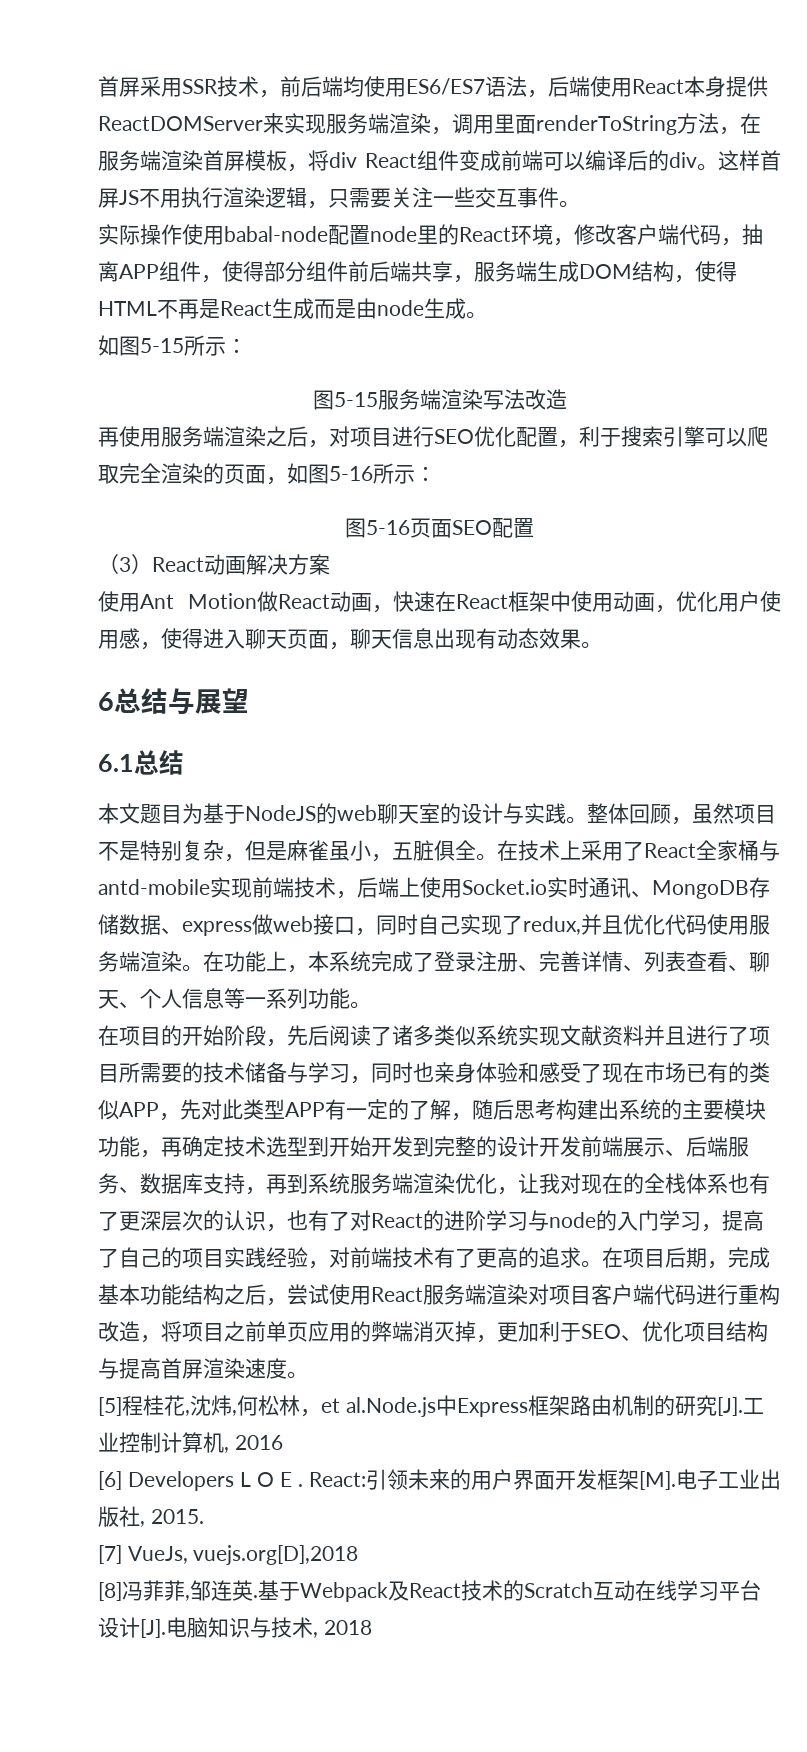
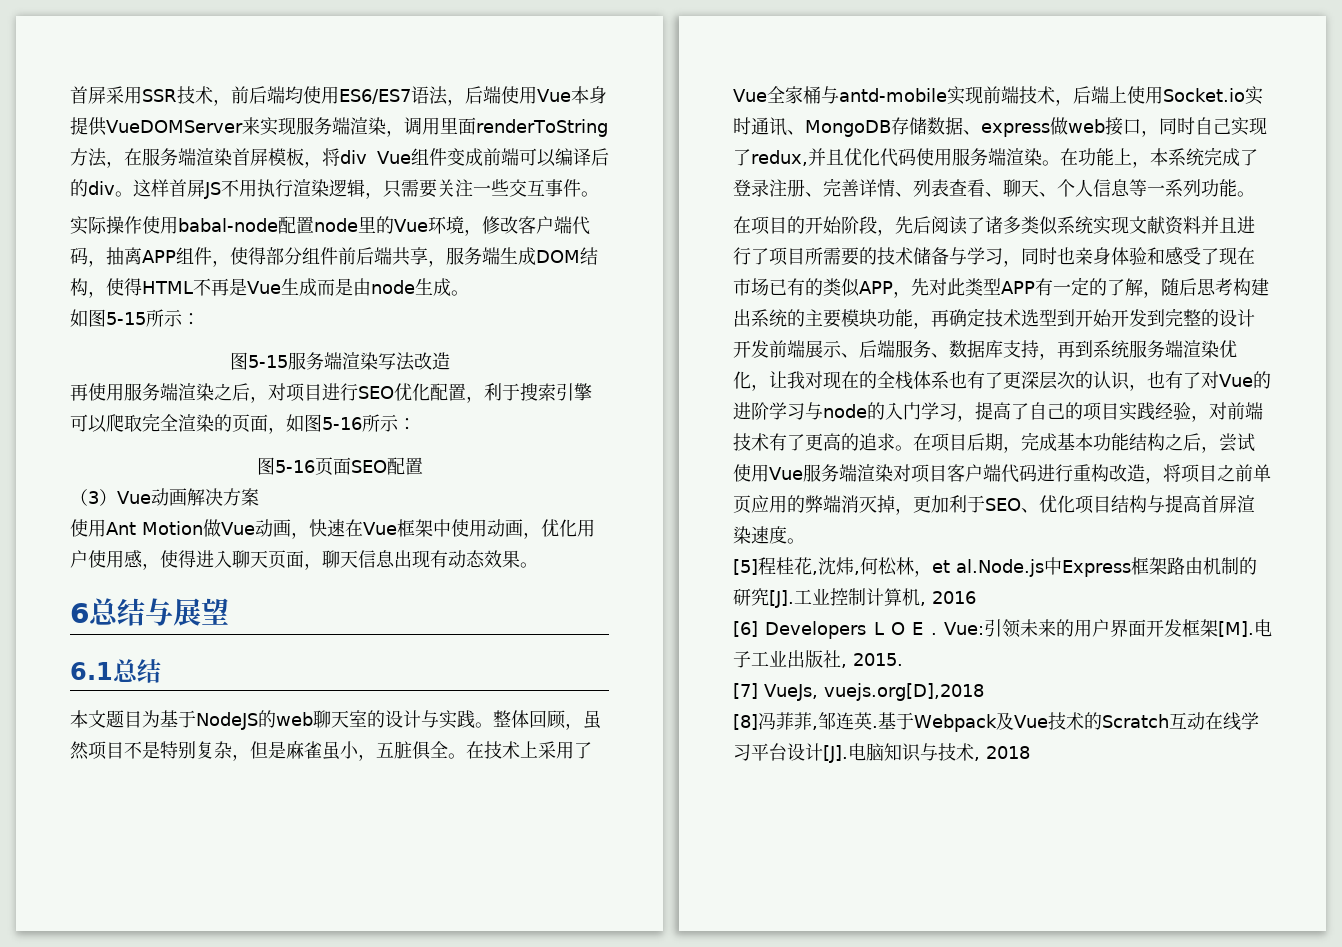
- 首屏采用SSR技术，前后端均使用ES6/ES7语法，后端使用React本身提供ReactDOMServer来实现服务端渲染，调用里面renderToString方法，在服务端渲染首屏模板，将div React组件变成前端可以编译后的div。
+ 首屏采用SSR技术，前后端均使用ES6/ES7语法，后端使用Vue本身提供VueDOMServer来实现服务端渲染，调用里面renderToString方法，在服务端渲染首屏模板，将div Vue组件变成前端可以编译后的div。
- 实际操作使用babal-node配置node里的React环境，修改客户端代码，抽离APP组件，使得部分组件前后端共享，服务端生成DOM结构，使得HTML不再是React生成而是由node生成。
+ 实际操作使用babal-node配置node里的Vue环境，修改客户端代码，抽离APP组件，使得部分组件前后端共享，服务端生成DOM结构，使得HTML不再是Vue生成而是由node生成。
- （3）React动画解决方案
+ （3）Vue动画解决方案
- 使用Ant Motion做React动画，快速在React框架中使用动画，优化用户使用感，使得进入聊天页面，聊天信息出现有动态效果。
+ 使用Ant Motion做Vue动画，快速在Vue框架中使用动画，优化用户使用感，使得进入聊天页面，聊天信息出现有动态效果。
- 在技术上采用了React全家桶与antd-mobile实现前端技术，后端上使用Socket.io实时通讯、MongoDB存储数据、express做web接口，同时自己实现了redux,并且优化代码使用服务端渲染。
+ 在技术上采用了Vue全家桶与antd-mobile实现前端技术，后端上使用Socket.io实时通讯、MongoDB存储数据、express做web接口，同时自己实现了redux,并且优化代码使用服务端渲染。
- 在项目的开始阶段，先后阅读了诸多类似系统实现文献资料并且进行了项目所需要的技术储备与学习，同时也亲身体验和感受了现在市场已有的类似APP，先对此类型APP有一定的了解，随后思考构建出系统的主要模块功能，再确定技术选型到开始开发到完整的设计开发前端展示、后端服务、数据库支持，再到系统服务端渲染优化，让我对现在的全栈体系也有了更深层次的认识，也有了对React的进阶学习与node的入门学习，提高了自己的项目实践经验，对前端技术有了更高的追求。
+ 在项目的开始阶段，先后阅读了诸多类似系统实现文献资料并且进行了项目所需要的技术储备与学习，同时也亲身体验和感受了现在市场已有的类似APP，先对此类型APP有一定的了解，随后思考构建出系统的主要模块功能，再确定技术选型到开始开发到完整的设计开发前端展示、后端服务、数据库支持，再到系统服务端渲染优化，让我对现在的全栈体系也有了更深层次的认识，也有了对Vue的进阶学习与node的入门学习，提高了自己的项目实践经验，对前端技术有了更高的追求。
- 在项目后期，完成基本功能结构之后，尝试使用React服务端渲染对项目客户端代码进行重构改造，将项目之前单页应用的弊端消灭掉，更加利于SEO、优化项目结构与提高首屏渲染速度。
+ 在项目后期，完成基本功能结构之后，尝试使用Vue服务端渲染对项目客户端代码进行重构改造，将项目之前单页应用的弊端消灭掉，更加利于SEO、优化项目结构与提高首屏渲染速度。
- React:引领未来的用户界面开发框架[M].电子工业出版社, 2015.
+ Vue:引领未来的用户界面开发框架[M].电子工业出版社, 2015.
- 基于Webpack及React技术的Scratch互动在线学习平台设计[J].电脑知识与技术, 2018
+ 基于Webpack及Vue技术的Scratch互动在线学习平台设计[J].电脑知识与技术, 2018

